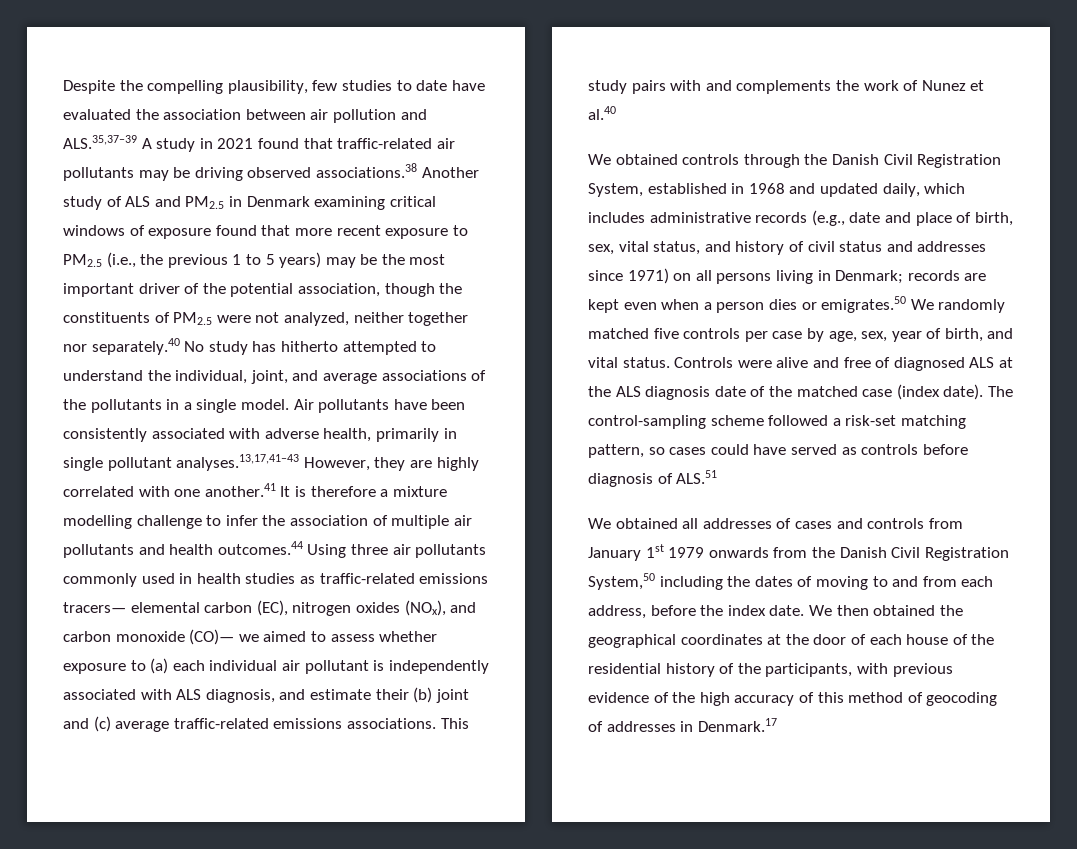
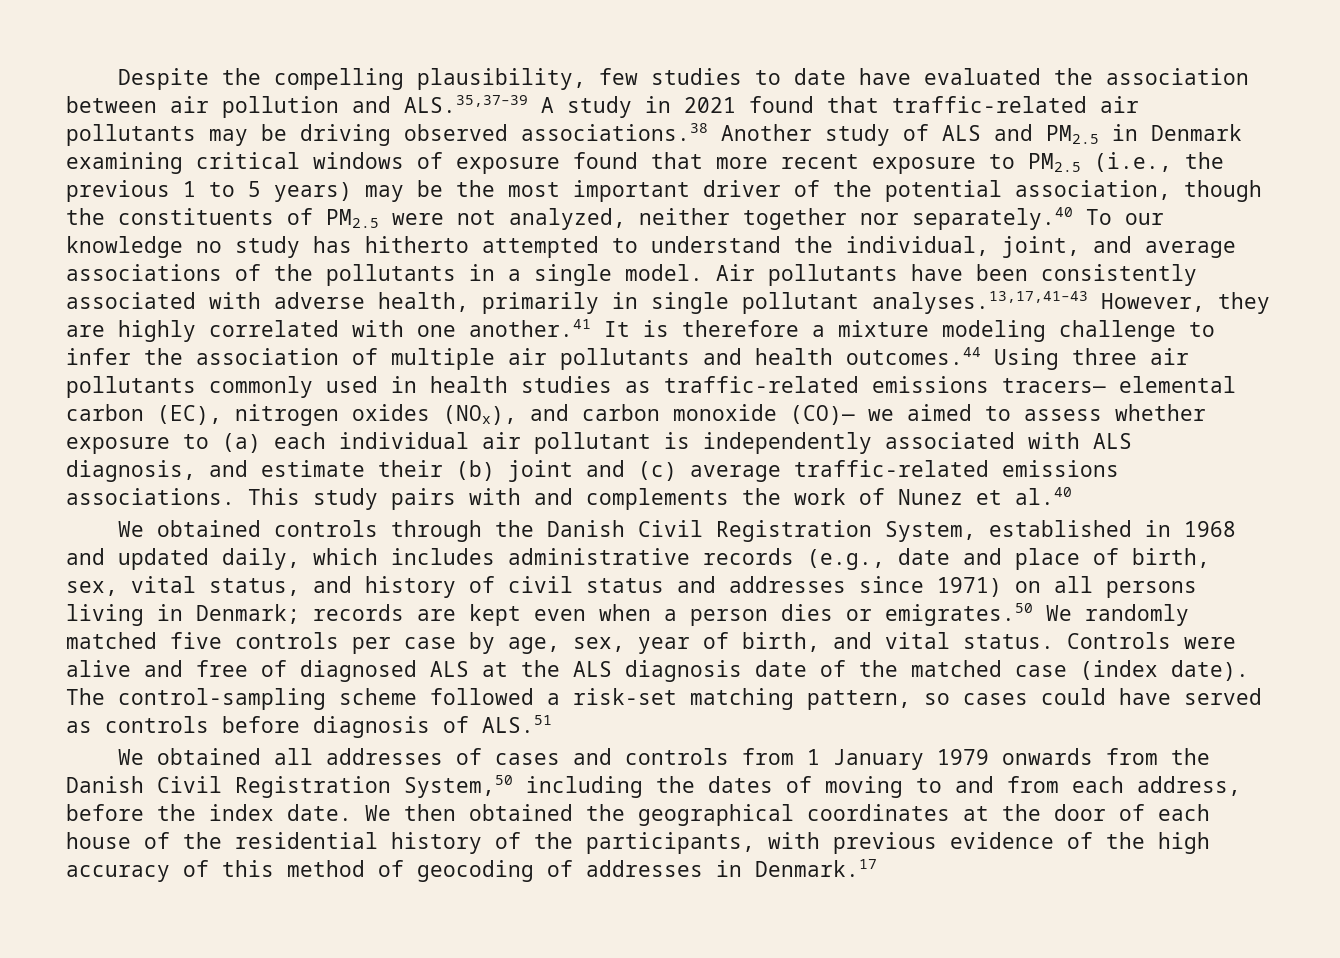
- Despite the compelling plausibility, few studies to date have evaluated the association between air pollution and ALS.35,37–39 A study in 2021 found that traffic-related air pollutants may be driving observed associations.38 Another study of ALS and PM2.5 in Denmark examining critical windows of exposure found that more recent exposure to PM2.5 (i.e., the previous 1 to 5 years) may be the most important driver of the potential association, though the constituents of PM2.5 were not analyzed, neither together nor separately.40 No study has hitherto attempted to understand the individual, joint, and average associations of the pollutants in a single model.
+ Despite the compelling plausibility, few studies to date have evaluated the association between air pollution and ALS.35,37–39 A study in 2021 found that traffic-related air pollutants may be driving observed associations.38 Another study of ALS and PM2.5 in Denmark examining critical windows of exposure found that more recent exposure to PM2.5 (i.e., the previous 1 to 5 years) may be the most important driver of the potential association, though the constituents of PM2.5 were not analyzed, neither together nor separately.40 To our knowledge no study has hitherto attempted to understand the individual, joint, and average associations of the pollutants in a single model.
- Air pollutants have been consistently associated with adverse health, primarily in single pollutant analyses.13,17,41–43 However, they are highly correlated with one another.41 It is therefore a mixture modelling challenge to infer the association of multiple air pollutants and health outcomes.44 Using three air pollutants commonly used in health studies as traffic-related emissions tracers— elemental carbon (EC), nitrogen oxides (NOx), and carbon monoxide (CO)— we aimed to assess whether exposure to (a) each individual air pollutant is independently associated with ALS diagnosis, and estimate their (b) joint and (c) average traffic-related emissions associations.
+ Air pollutants have been consistently associated with adverse health, primarily in single pollutant analyses.13,17,41–43 However, they are highly correlated with one another.41 It is therefore a mixture modeling challenge to infer the association of multiple air pollutants and health outcomes.44 Using three air pollutants commonly used in health studies as traffic-related emissions tracers— elemental carbon (EC), nitrogen oxides (NOx), and carbon monoxide (CO)— we aimed to assess whether exposure to (a) each individual air pollutant is independently associated with ALS diagnosis, and estimate their (b) joint and (c) average traffic-related emissions associations.
- We obtained all addresses of cases and controls from January 1st 1979 onwards from the Danish Civil Registration System,50 including the dates of moving to and from each address, before the index date.
+ We obtained all addresses of cases and controls from 1 January 1979 onwards from the Danish Civil Registration System,50 including the dates of moving to and from each address, before the index date.

